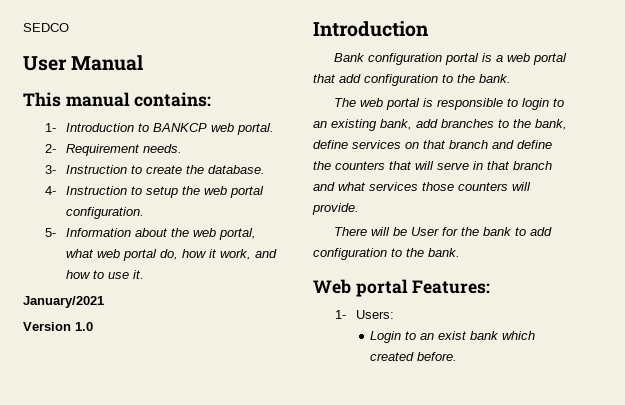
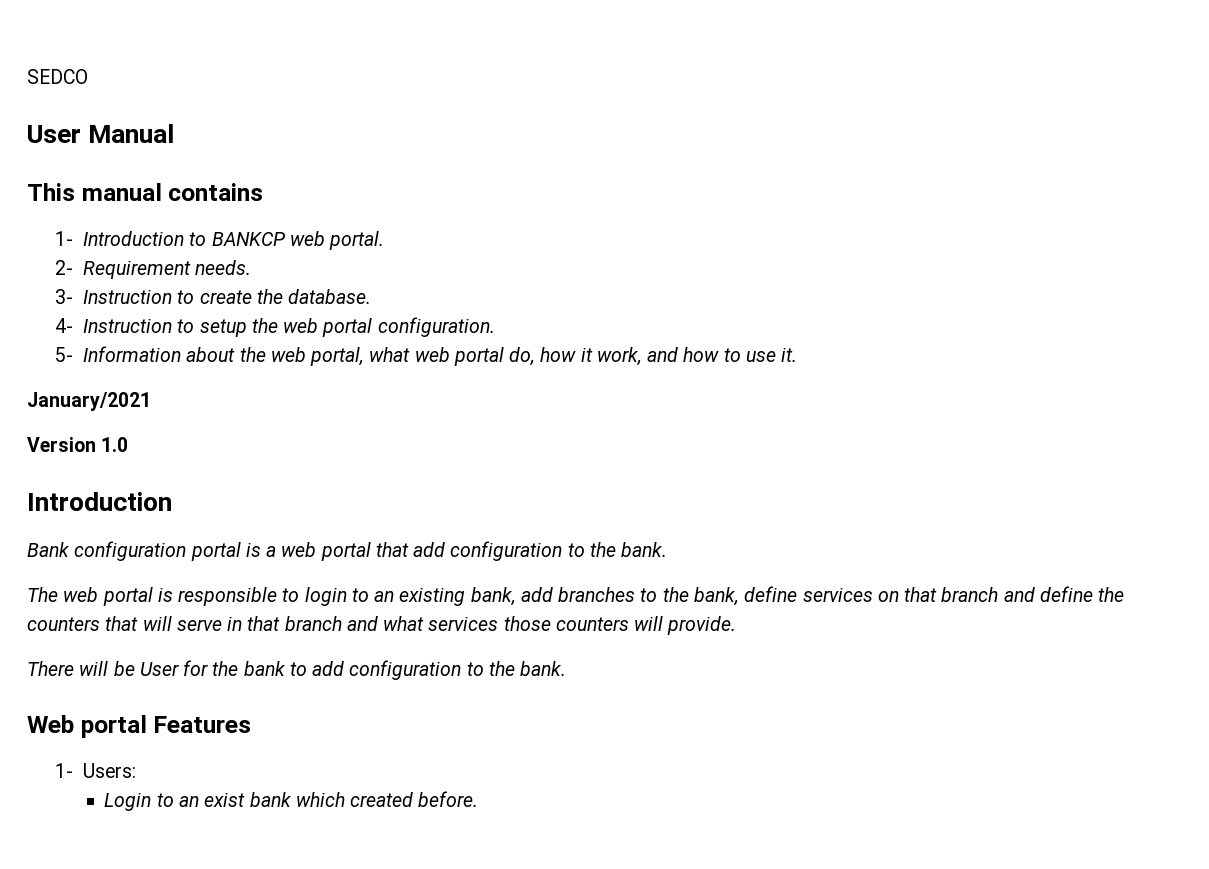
- This manual contains:
+ This manual contains
- Web portal Features:
+ Web portal Features

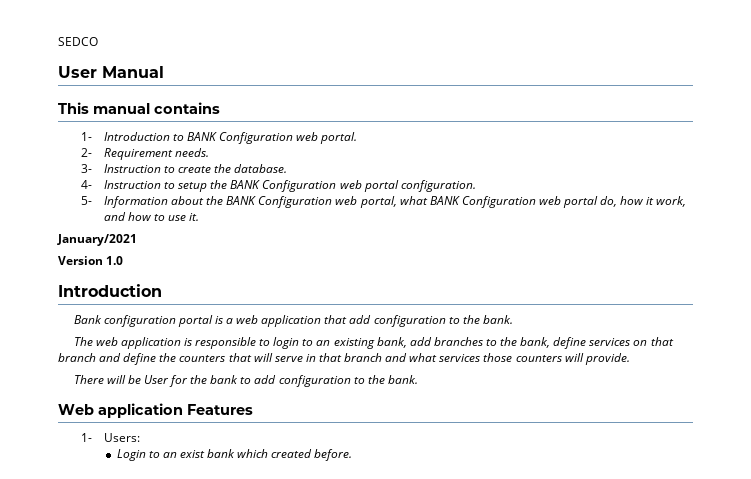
- 1- Introduction to BANKCP web portal.
+ 1- Introduction to BANK Configuration web portal.
- 4- Instruction to setup the web portal configuration.
+ 4- Instruction to setup the BANK Configuration web portal configuration.
- 5- Information about the web portal, what web portal do, how it work, and how to use it.
+ 5- Information about the BANK Configuration web portal, what BANK Configuration web portal do, how it work, and how to use it.
- Bank configuration portal is a web portal that add configuration to the bank.
+ Bank configuration portal is a web application that add configuration to the bank.
- The web portal is responsible to login to an existing bank, add branches to the bank, define services on that branch and define the counters that will serve in that branch and what services those counters will provide.
+ The web application is responsible to login to an existing bank, add branches to the bank, define services on that branch and define the counters that will serve in that branch and what services those counters will provide.
- Web portal Features
+ Web application Features

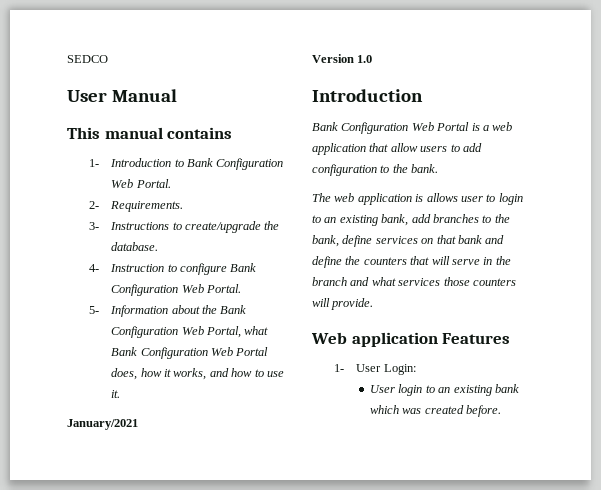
- 1- Introduction to BANK Configuration web portal.
+ 1- Introduction to Bank Configuration Web Portal.
- 2- Requirement needs.
+ 2- Requirements.
- 3- Instruction to create the database.
+ 3- Instructions to create/upgrade the database.
- 4- Instruction to setup the BANK Configuration web portal configuration.
- 5- Information about the BANK Configuration web portal, what BANK Configuration web portal do, how it work, and how to use it.
+ 4- Instruction to configure Bank Configuration Web Portal.
+ 5- Information about the Bank Configuration Web Portal, what Bank Configuration Web Portal does, how it works, and how to use it.
- Bank configuration portal is a web application that add configuration to the bank.
+ Bank Configuration Web Portal is a web application that allow users to add configuration to the bank.
- The web application is responsible to login to an existing bank, add branches to the bank, define services on that branch and define the counters that will serve in that branch and what services those counters will provide.
+ The web application is allows user to login to an existing bank, add branches to the bank, define services on that bank and define the counters that will serve in the branch and what services those counters will provide.
- There will be User for the bank to add configuration to the bank.
- 1- Users:
- Login to an exist bank which created before.
+ 1- User Login:
+ User login to an existing bank which was created before.

